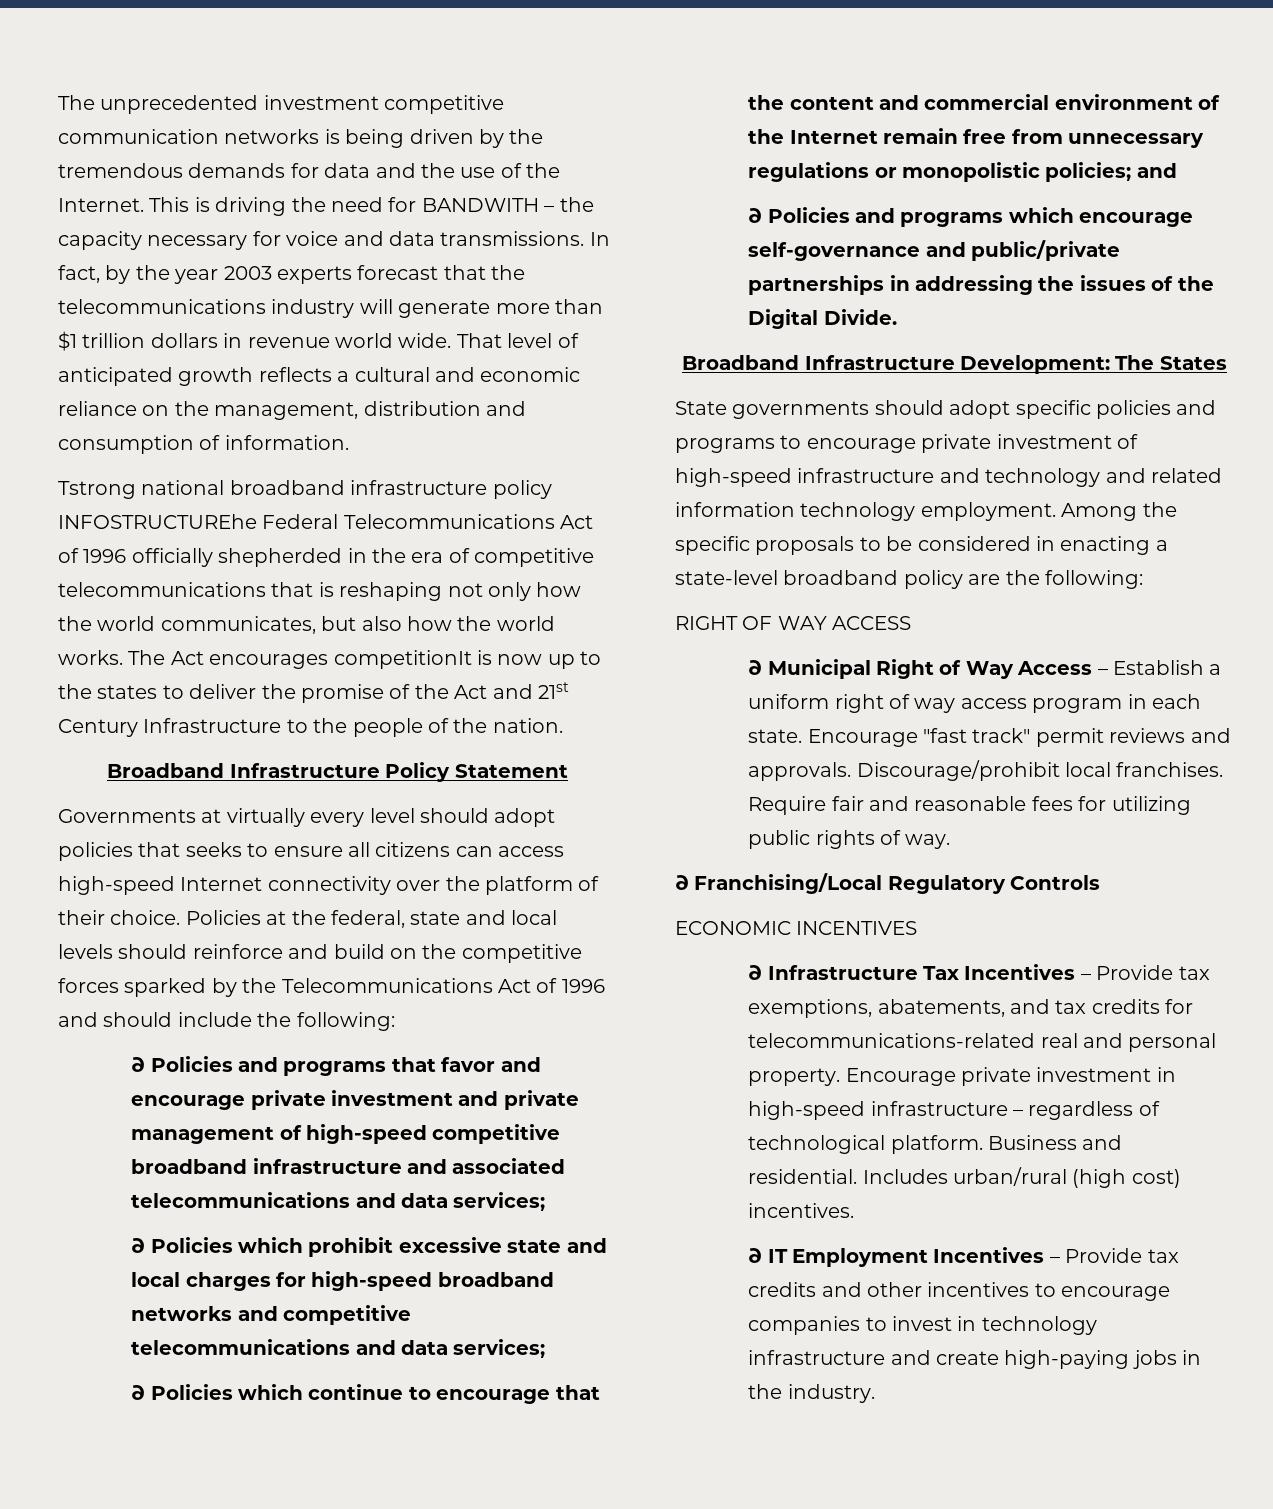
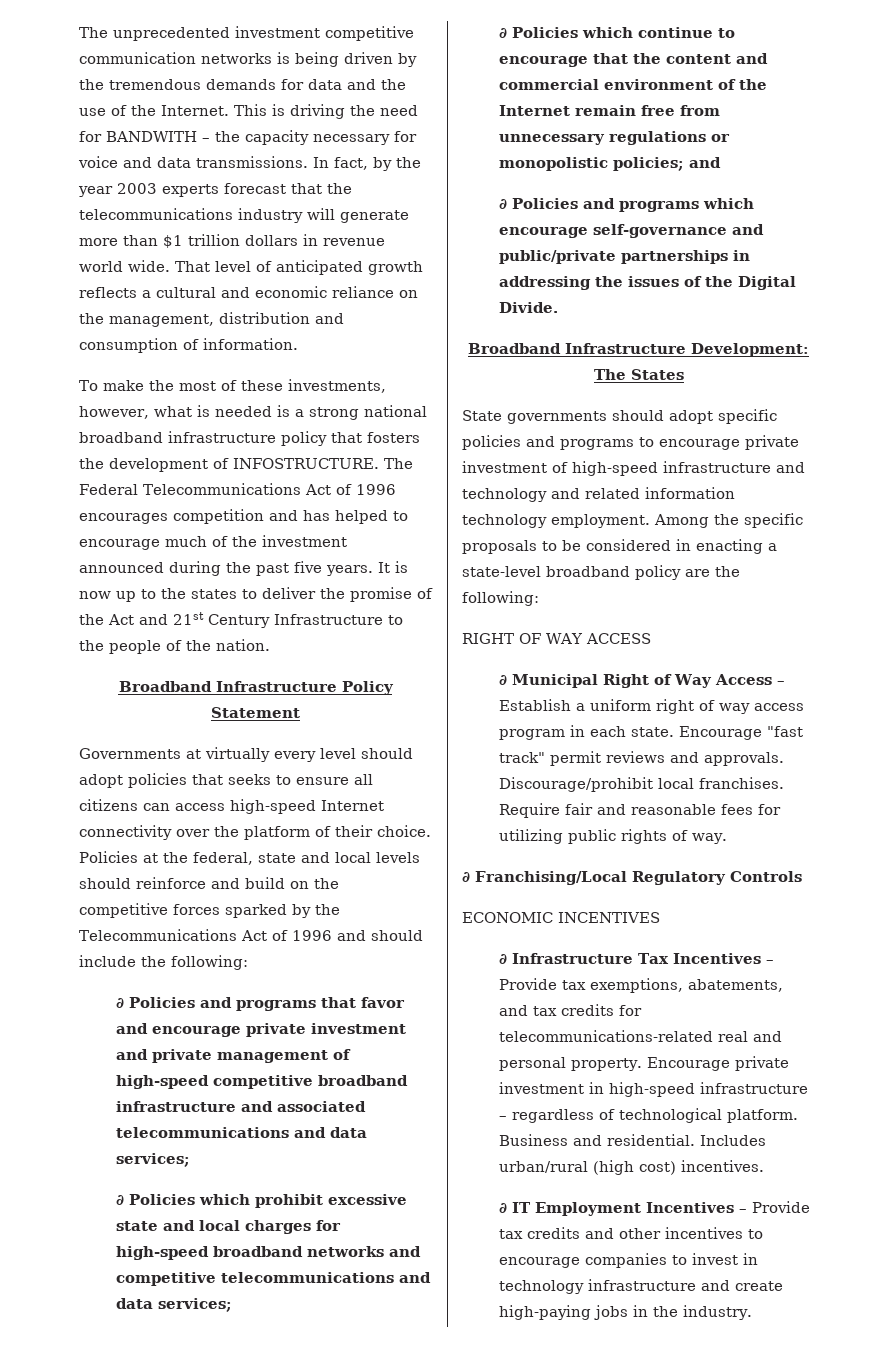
- Tstrong national broadband infrastructure policy INFOSTRUCTUREhe Federal Telecommunications Act of 1996 officially shepherded in the era of competitive telecommunications that is reshaping not only how the world communicates, but also how the world works. The Act encourages competitionIt is now up to the states to deliver the promise of the Act and 21st Century Infrastructure to the people of the nation.
+ To make the most of these investments, however, what is needed is a strong national broadband infrastructure policy that fosters the development of INFOSTRUCTURE. The Federal Telecommunications Act of 1996 encourages competition and has helped to encourage much of the investment announced during the past five years. It is now up to the states to deliver the promise of the Act and 21st Century Infrastructure to the people of the nation.

